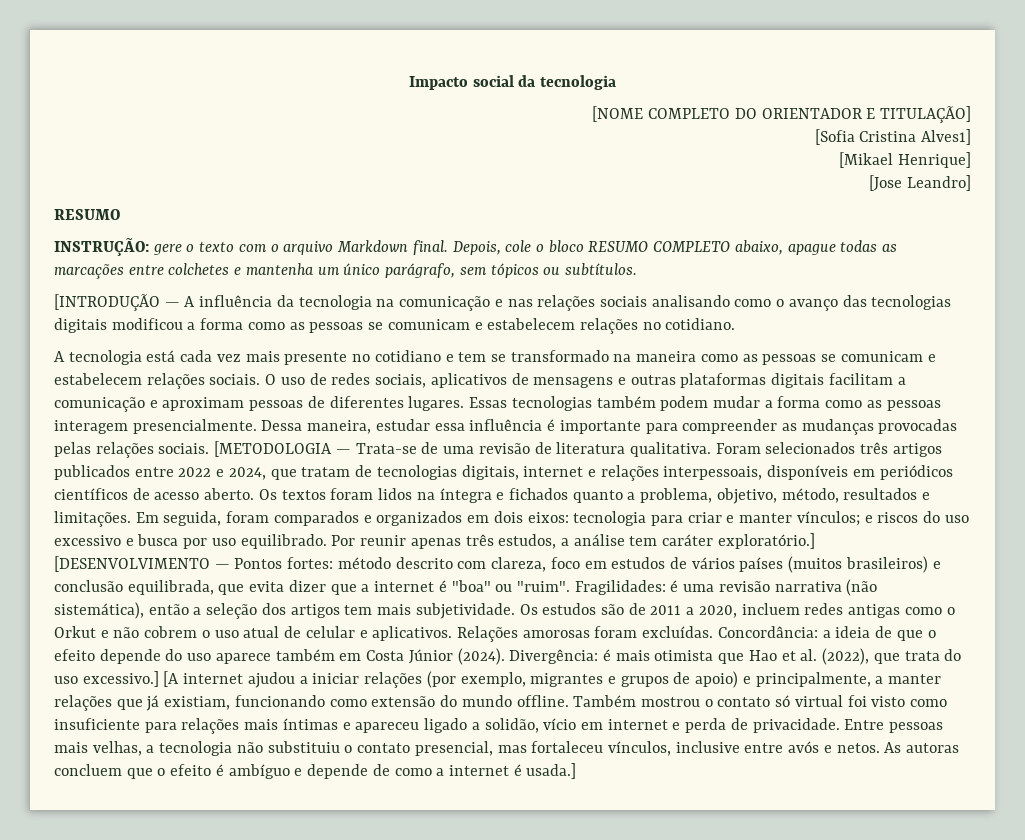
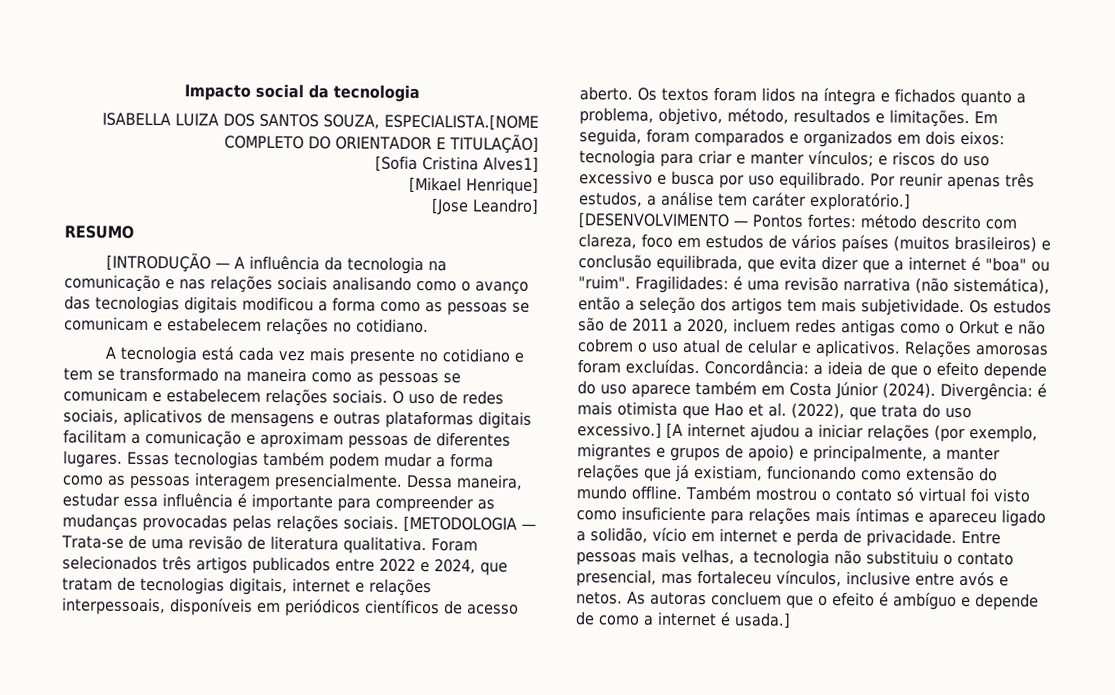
- [NOME COMPLETO DO ORIENTADOR E TITULAÇÃO]
+ ISABELLA LUIZA DOS SANTOS SOUZA, ESPECIALISTA.[NOME COMPLETO DO ORIENTADOR E TITULAÇÃO]
- INSTRUÇÃO: gere o texto com o arquivo Markdown final. Depois, cole o bloco RESUMO COMPLETO abaixo, apague todas as marcações entre colchetes e mantenha um único parágrafo, sem tópicos ou subtítulos.

